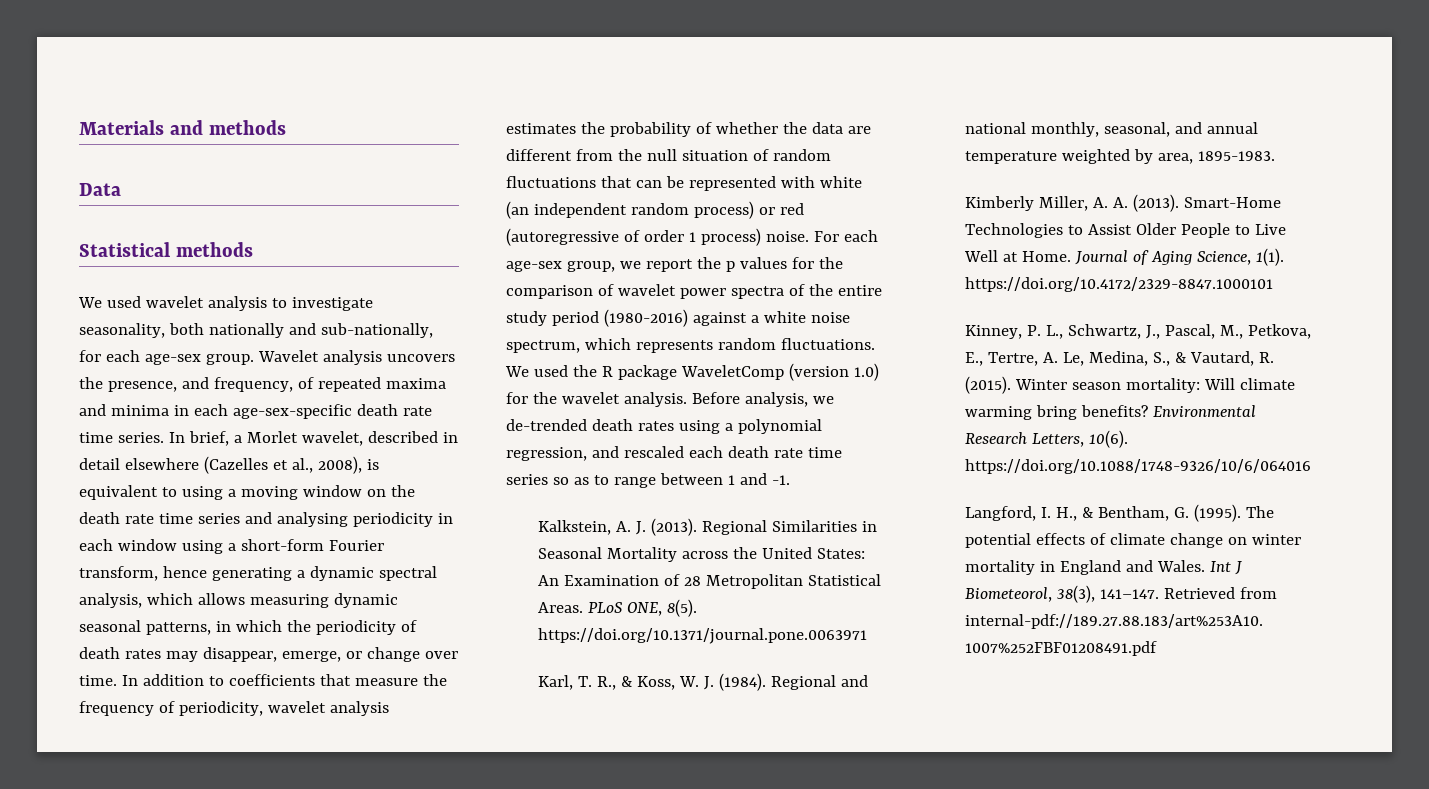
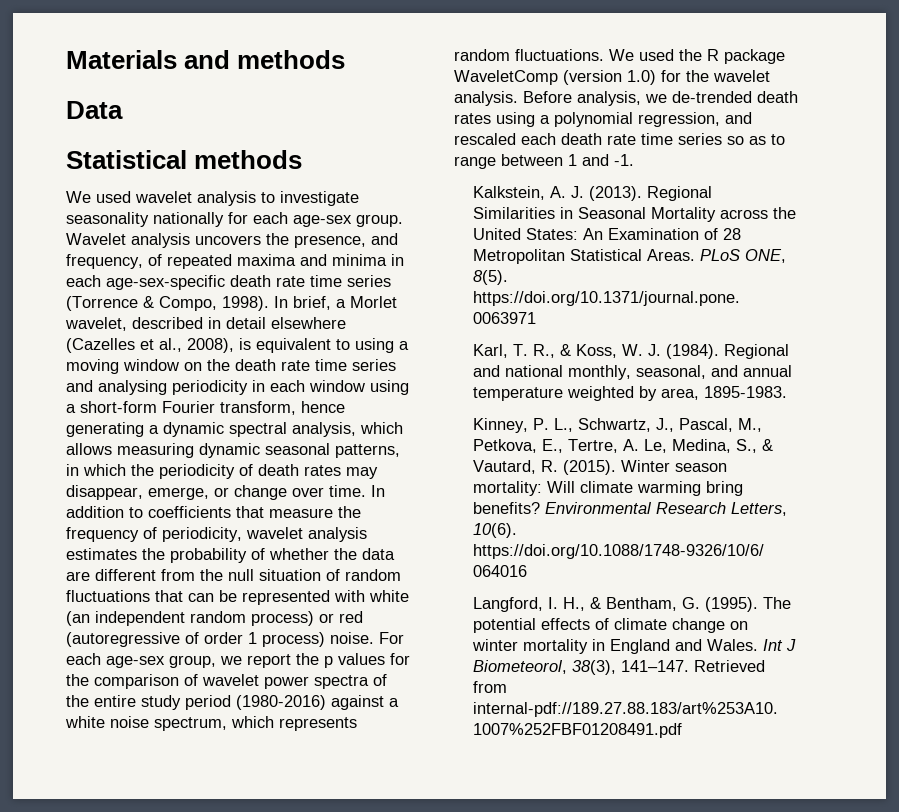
- We used wavelet analysis to investigate seasonality, both nationally and sub-nationally, for each age-sex group.
+ We used wavelet analysis to investigate seasonality nationally for each age-sex group.
- Wavelet analysis uncovers the presence, and frequency, of repeated maxima and minima in each age-sex-specific death rate time series.
+ Wavelet analysis uncovers the presence, and frequency, of repeated maxima and minima in each age-sex-specific death rate time series (Torrence & Compo, 1998).
- Kimberly Miller, A. A. (2013). Smart-Home Technologies to Assist Older People to Live Well at Home. Journal of Aging Science, 1(1). https://doi.org/10.4172/2329-8847.1000101

